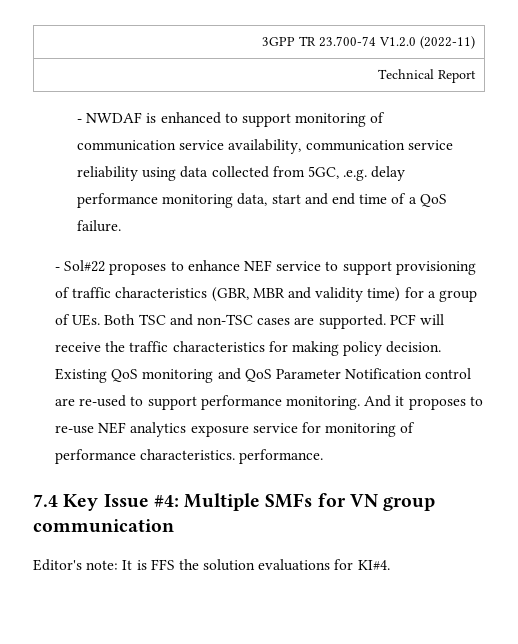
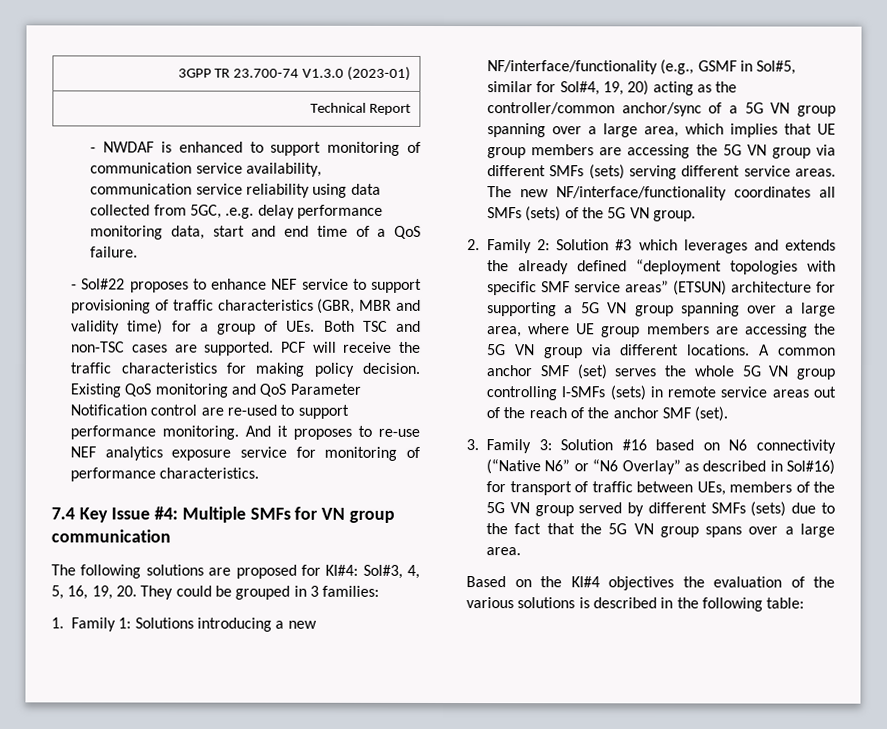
- 3GPP TR 23.700-74 V1.2.0 (2022-11)
+ 3GPP TR 23.700-74 V1.3.0 (2023-01)
- And it proposes to re-use NEF analytics exposure service for monitoring of performance characteristics. performance.
+ And it proposes to re-use NEF analytics exposure service for monitoring of performance characteristics.
- Editor's note: It is FFS the solution evaluations for KI#4.
+ The following solutions are proposed for KI#4: Sol#3, 4, 5, 16, 19, 20. They could be grouped in 3 families:
+ 1. Family 1: Solutions introducing a new NF/interface/functionality (e.g., GSMF in Sol#5, similar for Sol#4, 19, 20) acting as the controller/common anchor/sync of a 5G VN group spanning over a large area, which implies that UE group members are accessing the 5G VN group via different SMFs (sets) serving different service areas. The new NF/interface/functionality coordinates all SMFs (sets) of the 5G VN group.
+ 2. Family 2: Solution #3 which leverages and extends the already defined “deployment topologies with specific SMF service areas” (ETSUN) architecture for supporting a 5G VN group spanning over a large area, where UE group members are accessing the 5G VN group via different locations. A common anchor SMF (set) serves the whole 5G VN group controlling I-SMFs (sets) in remote service areas out of the reach of the anchor SMF (set).
+ 3. Family 3: Solution #16 based on N6 connectivity (“Native N6” or “N6 Overlay” as described in Sol#16) for transport of traffic between UEs, members of the 5G VN group served by different SMFs (sets) due to the fact that the 5G VN group spans over a large area.
+ Based on the KI#4 objectives the evaluation of the various solutions is described in the following table:

